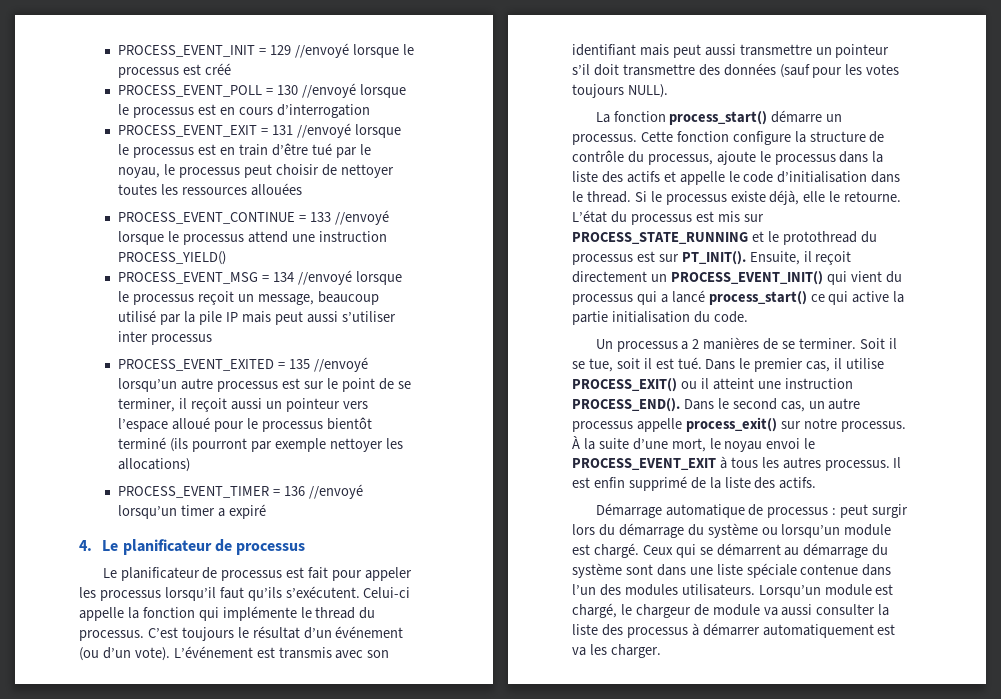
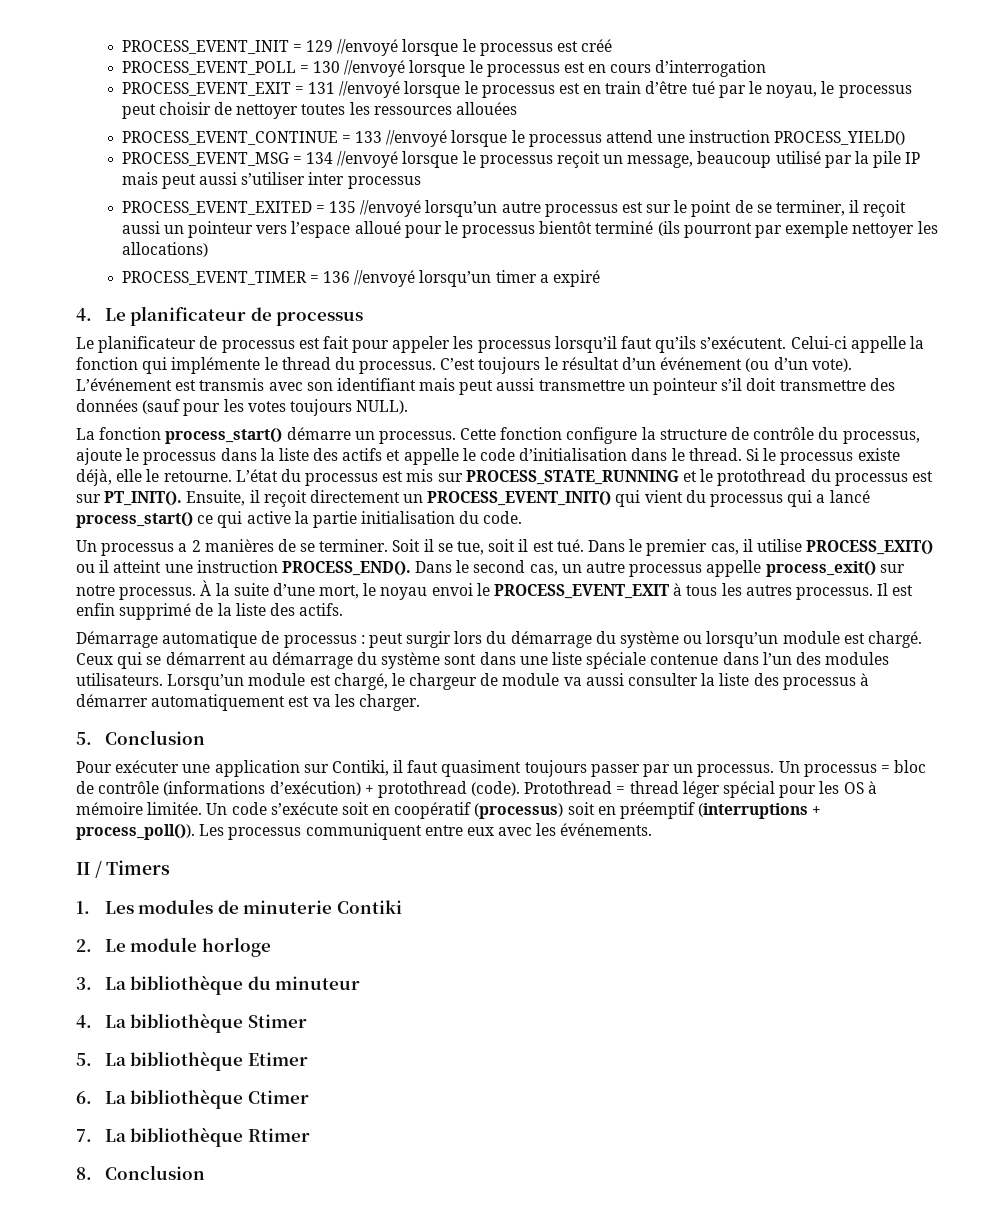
+ 5. Conclusion
+ Pour exécuter une application sur Contiki, il faut quasiment toujours passer par un processus. Un processus = bloc de contrôle (informations d’exécution) + protothread (code). Protothread = thread léger spécial pour les OS à mémoire limitée. Un code s’exécute soit en coopératif (processus) soit en préemptif (interruptions + process_poll()). Les processus communiquent entre eux avec les événements.
+ II / Timers
+ 1. Les modules de minuterie Contiki
+ 2. Le module horloge
+ 3. La bibliothèque du minuteur
+ 4. La bibliothèque Stimer
+ 5. La bibliothèque Etimer
+ 6. La bibliothèque Ctimer
+ 7. La bibliothèque Rtimer
+ 8. Conclusion

